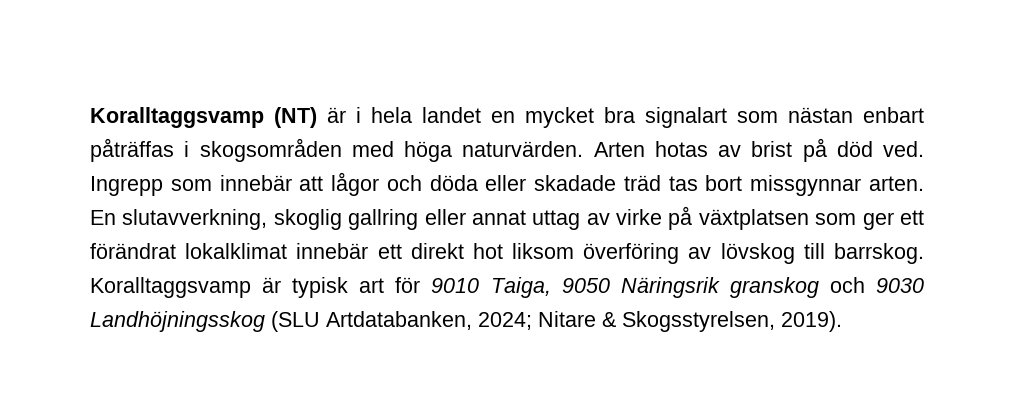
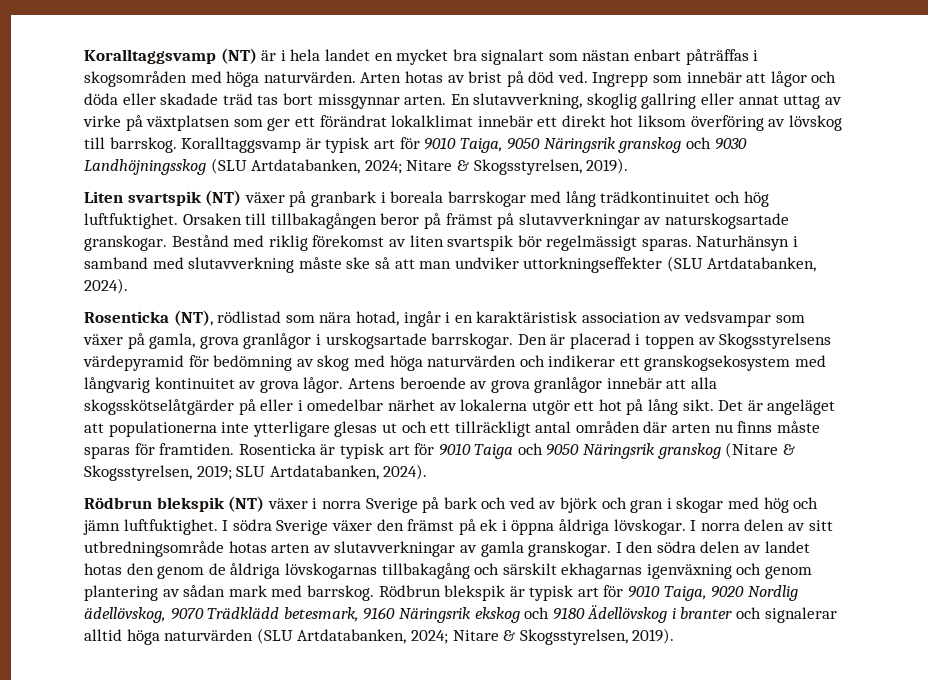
+ Liten svartspik (NT) växer på granbark i boreala barrskogar med lång trädkontinuitet och hög luftfuktighet. Orsaken till tillbakagången beror på främst på slutavverkningar av naturskogsartade granskogar. Bestånd med riklig förekomst av liten svartspik bör regelmässigt sparas. Naturhänsyn i samband med slutavverkning måste ske så att man undviker uttorkningseffekter (SLU Artdatabanken, 2024).
+ Rosenticka (NT), rödlistad som nära hotad, ingår i en karaktäristisk association av vedsvampar som växer på gamla, grova granlågor i urskogsartade barrskogar. Den är placerad i toppen av Skogsstyrelsens värdepyramid för bedömning av skog med höga naturvärden och indikerar ett granskogsekosystem med långvarig kontinuitet av grova lågor. Artens beroende av grova granlågor innebär att alla skogsskötselåtgärder på eller i omedelbar närhet av lokalerna utgör ett hot på lång sikt. Det är angeläget att populationerna inte ytterligare glesas ut och ett tillräckligt antal områden där arten nu finns måste sparas för framtiden. Rosenticka är typisk art för 9010 Taiga och 9050 Näringsrik granskog (Nitare & Skogsstyrelsen, 2019; SLU Artdatabanken, 2024).
+ Rödbrun blekspik (NT) växer i norra Sverige på bark och ved av björk och gran i skogar med hög och jämn luftfuktighet. I södra Sverige växer den främst på ek i öppna åldriga lövskogar. I norra delen av sitt utbredningsområde hotas arten av slutavverkningar av gamla granskogar. I den södra delen av landet hotas den genom de åldriga lövskogarnas tillbakagång och särskilt ekhagarnas igenväxning och genom plantering av sådan mark med barrskog. Rödbrun blekspik är typisk art för 9010 Taiga, 9020 Nordlig ädellövskog, 9070 Trädklädd betesmark, 9160 Näringsrik ekskog och 9180 Ädellövskog i branter och signalerar alltid höga naturvärden (SLU Artdatabanken, 2024; Nitare & Skogsstyrelsen, 2019).

